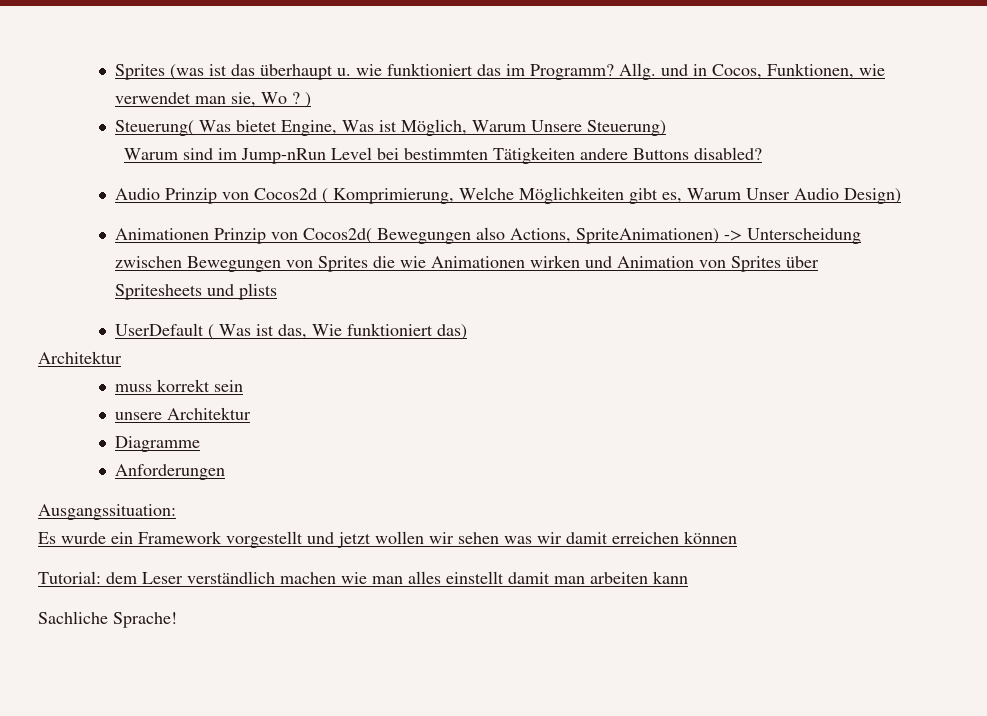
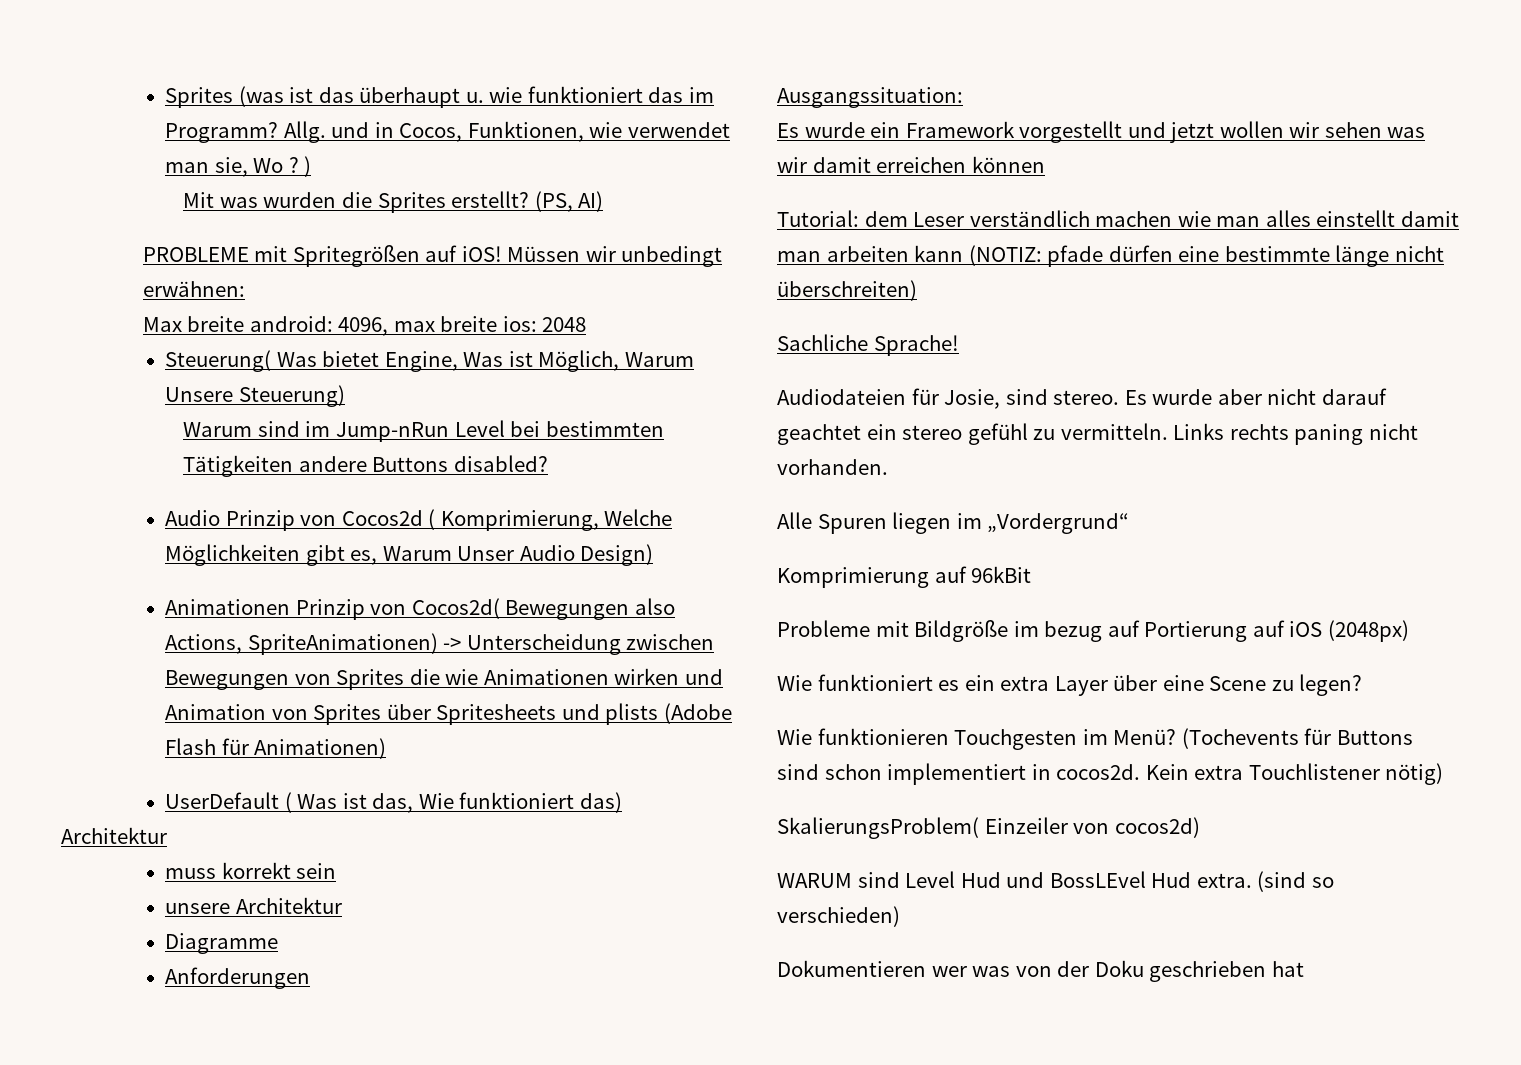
+ Mit was wurden die Sprites erstellt? (PS, AI)
+ PROBLEME mit Spritegrößen auf iOS! Müssen wir unbedingt erwähnen:
+ Max breite android: 4096, max breite ios: 2048
- Animationen Prinzip von Cocos2d( Bewegungen also Actions, SpriteAnimationen) -> Unterscheidung zwischen Bewegungen von Sprites die wie Animationen wirken und Animation von Sprites über Spritesheets und plists
+ Animationen Prinzip von Cocos2d( Bewegungen also Actions, SpriteAnimationen) -> Unterscheidung zwischen Bewegungen von Sprites die wie Animationen wirken und Animation von Sprites über Spritesheets und plists (Adobe Flash für Animationen)
- Tutorial: dem Leser verständlich machen wie man alles einstellt damit man arbeiten kann
+ Tutorial: dem Leser verständlich machen wie man alles einstellt damit man arbeiten kann (NOTIZ: pfade dürfen eine bestimmte länge nicht überschreiten)
  Sachliche Sprache!
+ Audiodateien für Josie, sind stereo. Es wurde aber nicht darauf geachtet ein stereo gefühl zu vermitteln. Links rechts paning nicht vorhanden.
+ Alle Spuren liegen im „Vordergrund“
+ Komprimierung auf 96kBit
+ Probleme mit Bildgröße im bezug auf Portierung auf iOS (2048px)
+ Wie funktioniert es ein extra Layer über eine Scene zu legen?
+ Wie funktionieren Touchgesten im Menü? (Tochevents für Buttons sind schon implementiert in cocos2d. Kein extra Touchlistener nötig)
+ SkalierungsProblem( Einzeiler von cocos2d)
+ WARUM sind Level Hud und BossLEvel Hud extra. (sind so verschieden)
+ Dokumentieren wer was von der Doku geschrieben hat

